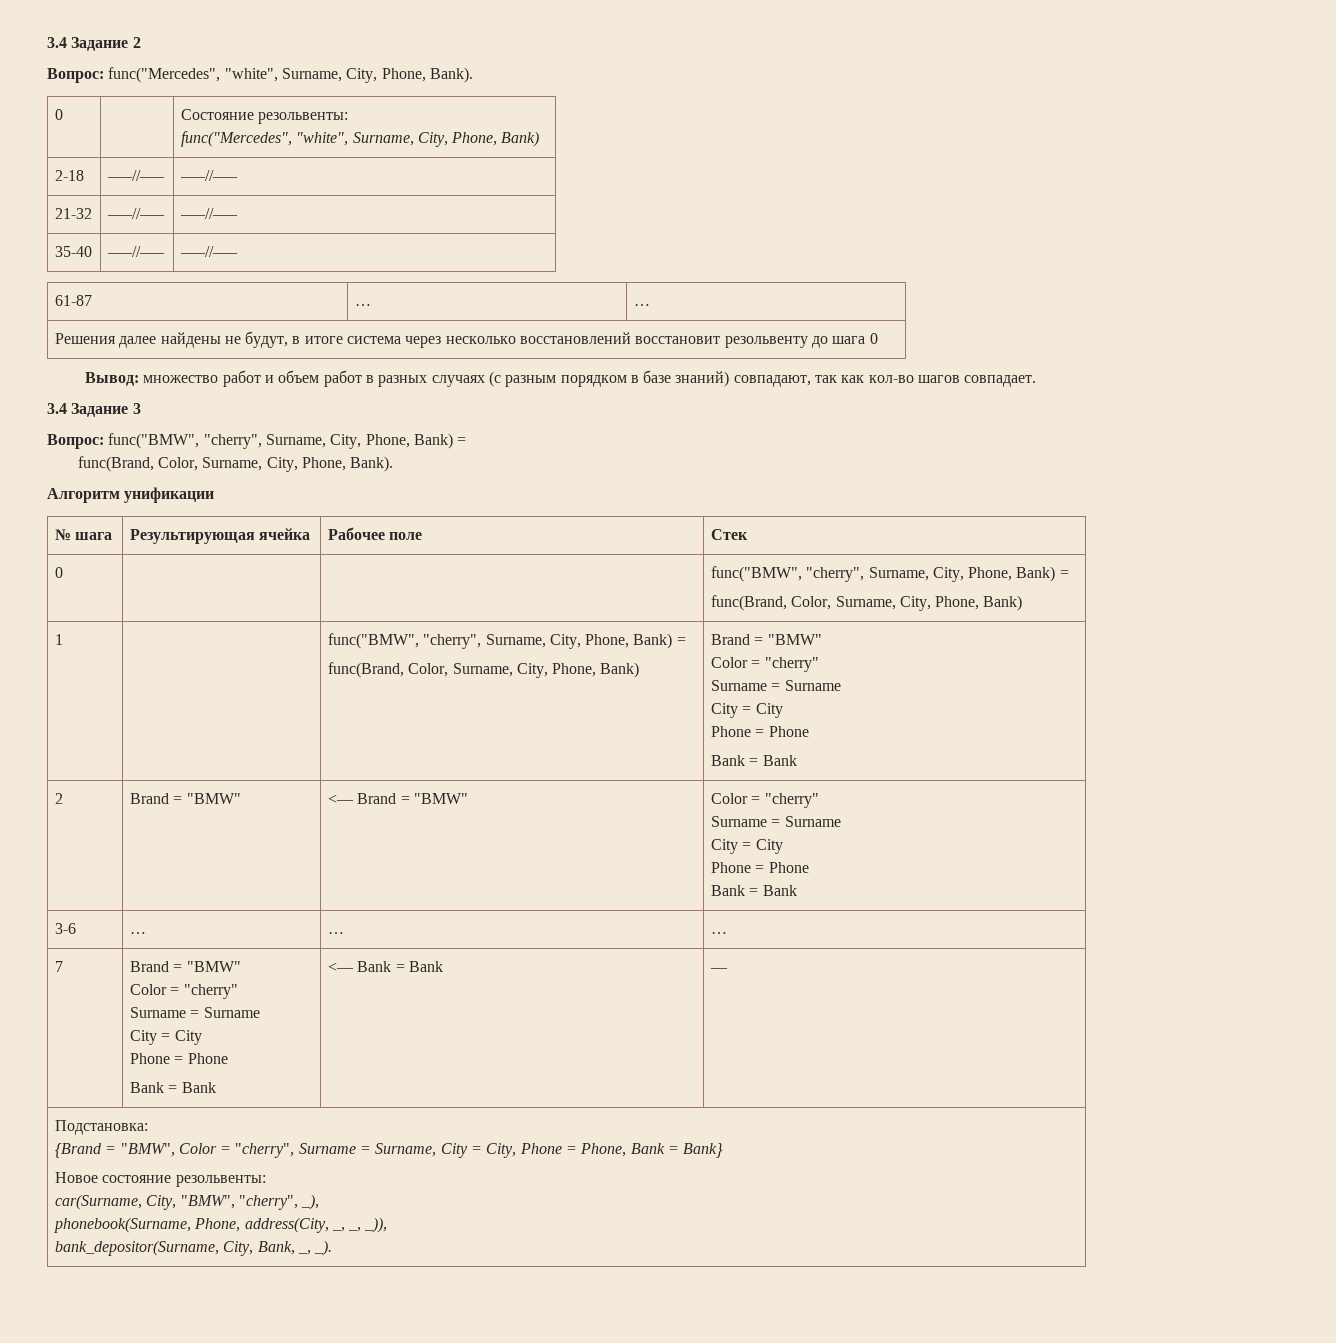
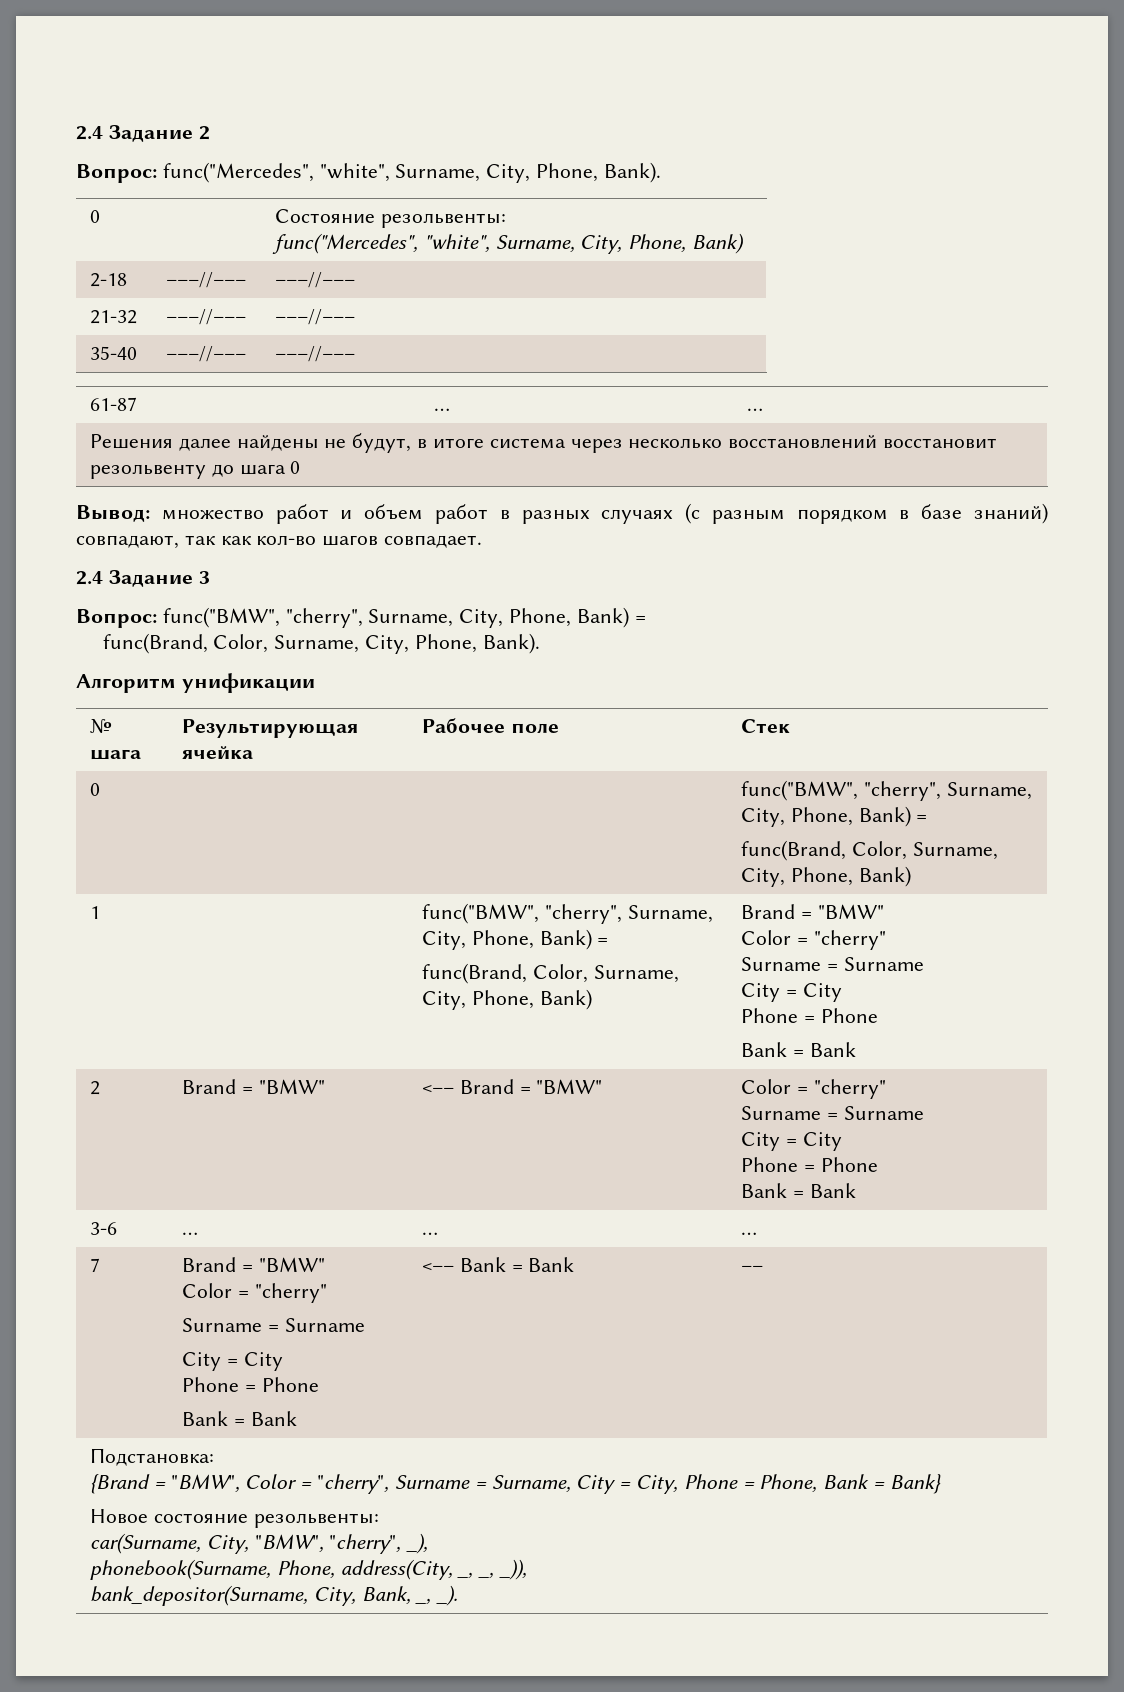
- 3.4 Задание 2
+ 2.4 Задание 2
- 3.4 Задание 3
+ 2.4 Задание 3

